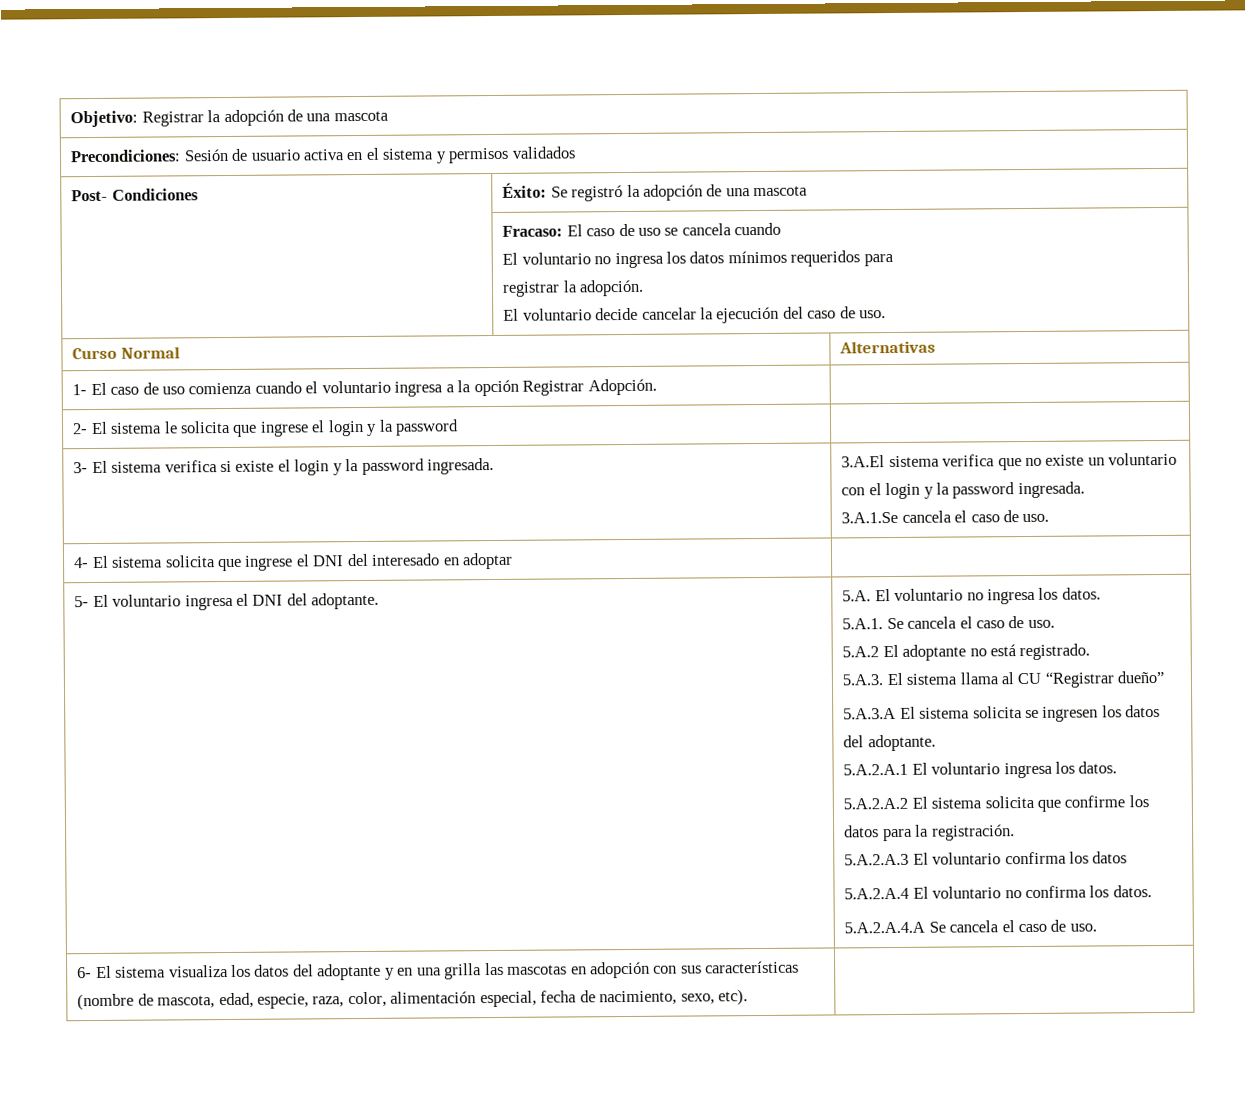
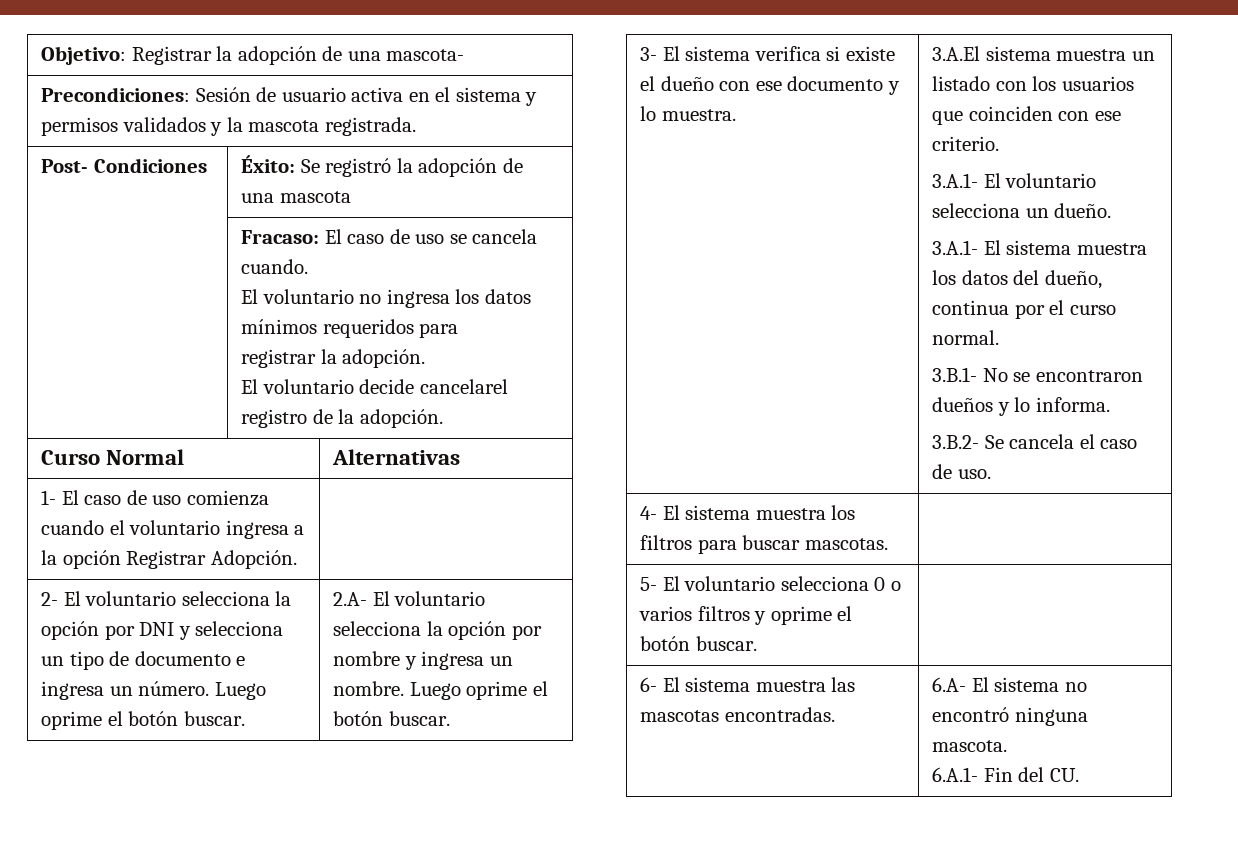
- Objetivo: Registrar la adopción de una mascota
+ Objetivo: Registrar la adopción de una mascota-
- Precondiciones: Sesión de usuario activa en el sistema y permisos validados
+ Precondiciones: Sesión de usuario activa en el sistema y permisos validados y la mascota registrada.
- | Fracaso: El caso de uso se cancela cuando
+ | Fracaso: El caso de uso se cancela cuando.
  El voluntario no ingresa los datos mínimos requeridos para
  registrar la adopción.
- El voluntario decide cancelar la ejecución del caso de uso.
+ El voluntario decide cancelarel registro de la adopción.
- 2- El sistema le solicita que ingrese el login y la password |
+ 2- El voluntario selecciona la opción por DNI y selecciona un tipo de documento e ingresa un número. Luego oprime el botón buscar. | 2.A- El voluntario selecciona la opción por nombre y ingresa un nombre. Luego oprime el botón buscar.
- 3- El sistema verifica si existe el login y la password ingresada. | 3.A.El sistema verifica que no existe un voluntario con el login y la password ingresada.
- 3.A.1.Se cancela el caso de uso.
+ 3- El sistema verifica si existe el dueño con ese documento y lo muestra. | 3.A.El sistema muestra un listado con los usuarios que coinciden con ese criterio.
+ 3.A.1- El voluntario selecciona un dueño.
+ 3.A.1- El sistema muestra los datos del dueño, continua por el curso normal.
+ 3.B.1- No se encontraron dueños y lo informa.
+ 3.B.2- Se cancela el caso de uso.
- 4- El sistema solicita que ingrese el DNI del interesado en adoptar |
- 5- El voluntario ingresa el DNI del adoptante. | 5.A. El voluntario no ingresa los datos.
- 5.A.1. Se cancela el caso de uso.
- 5.A.2 El adoptante no está registrado.
- 5.A.3. El sistema llama al CU “Registrar dueño”
- 5.A.3.A El sistema solicita se ingresen los datos del adoptante.
- 5.A.2.A.1 El voluntario ingresa los datos.
- 5.A.2.A.2 El sistema solicita que confirme los datos para la registración.
- 5.A.2.A.3 El voluntario confirma los datos
- 5.A.2.A.4 El voluntario no confirma los datos.
- 5.A.2.A.4.A Se cancela el caso de uso.
- 6- El sistema visualiza los datos del adoptante y en una grilla las mascotas en adopción con sus características (nombre de mascota, edad, especie, raza, color, alimentación especial, fecha de nacimiento, sexo, etc). |
+ 4- El sistema muestra los filtros para buscar mascotas. |
+ 5- El voluntario selecciona 0 o varios filtros y oprime el botón buscar. |
+ 6- El sistema muestra las mascotas encontradas. | 6.A- El sistema no encontró ninguna mascota.
+ 6.A.1- Fin del CU.

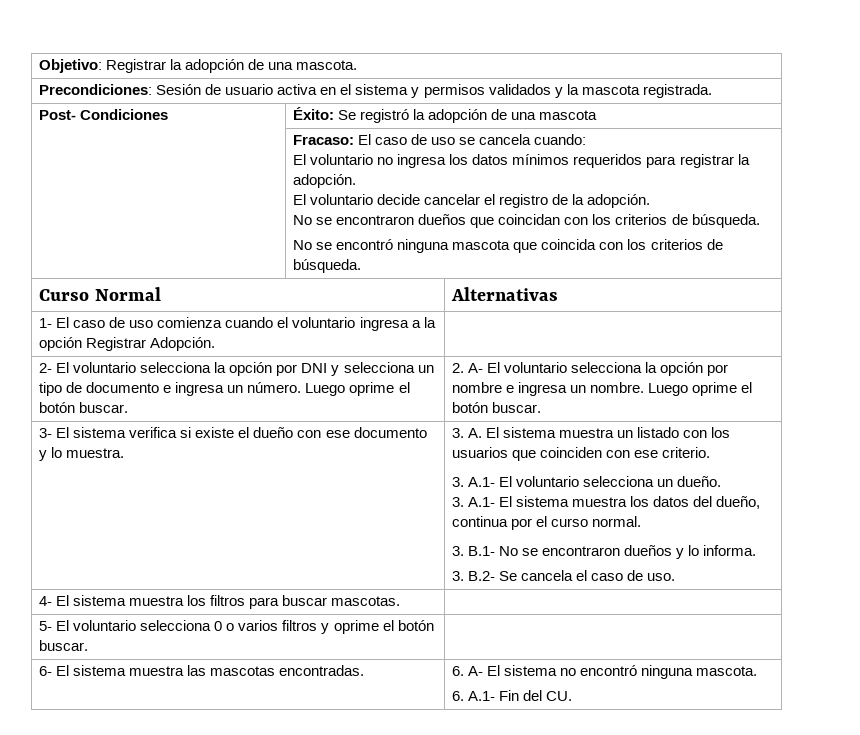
- Objetivo: Registrar la adopción de una mascota-
+ Objetivo: Registrar la adopción de una mascota.
- Fracaso: El caso de uso se cancela cuando.
+ Fracaso: El caso de uso se cancela cuando:
- El voluntario no ingresa los datos mínimos requeridos para
- registrar la adopción.
+ El voluntario no ingresa los datos mínimos requeridos para registrar la adopción.
- El voluntario decide cancelarel registro de la adopción.
+ El voluntario decide cancelar el registro de la adopción.
+ No se encontraron dueños que coincidan con los criterios de búsqueda.
+ No se encontró ninguna mascota que coincida con los criterios de búsqueda.
- 2.A- El voluntario selecciona la opción por nombre y ingresa un nombre.
+ 2. A- El voluntario selecciona la opción por nombre e ingresa un nombre.
- 3.A.El sistema muestra un listado con los usuarios que coinciden con ese criterio.
+ 3. A. El sistema muestra un listado con los usuarios que coinciden con ese criterio.
- 3.A.1- El voluntario selecciona un dueño.
+ 3. A.1- El voluntario selecciona un dueño.
- 3.A.1- El sistema muestra los datos del dueño, continua por el curso normal.
+ 3. A.1- El sistema muestra los datos del dueño, continua por el curso normal.
- 3.B.1- No se encontraron dueños y lo informa.
+ 3. B.1- No se encontraron dueños y lo informa.
- 3.B.2- Se cancela el caso de uso.
+ 3. B.2- Se cancela el caso de uso.
- 6- El sistema muestra las mascotas encontradas. | 6.A- El sistema no encontró ninguna mascota.
- 6.A.1- Fin del CU.
+ 6- El sistema muestra las mascotas encontradas. | 6. A- El sistema no encontró ninguna mascota.
+ 6. A.1- Fin del CU.

